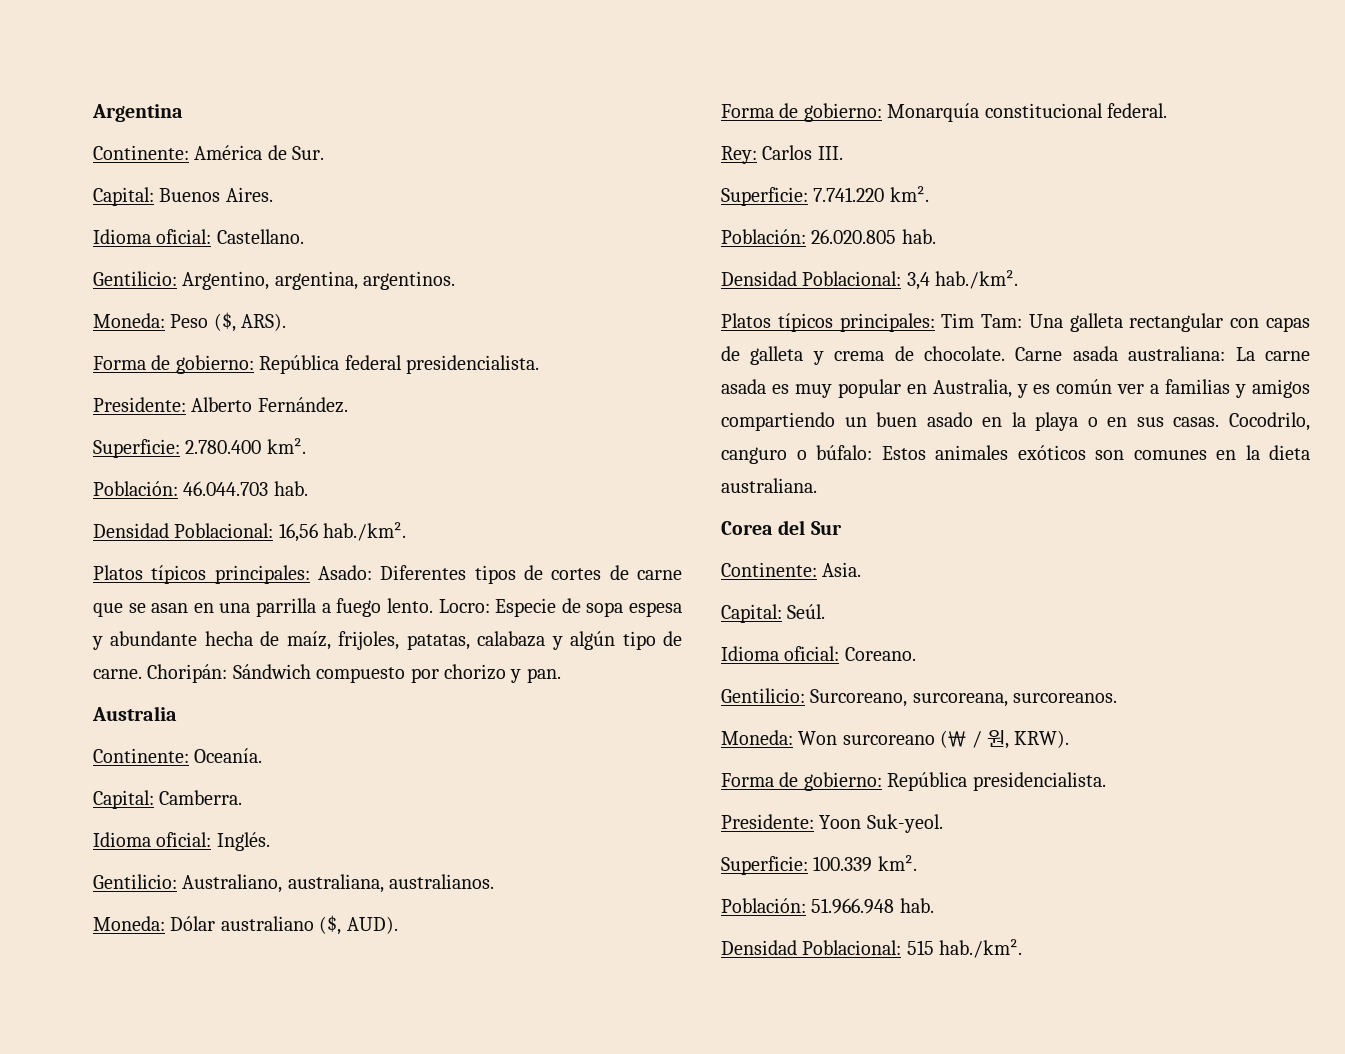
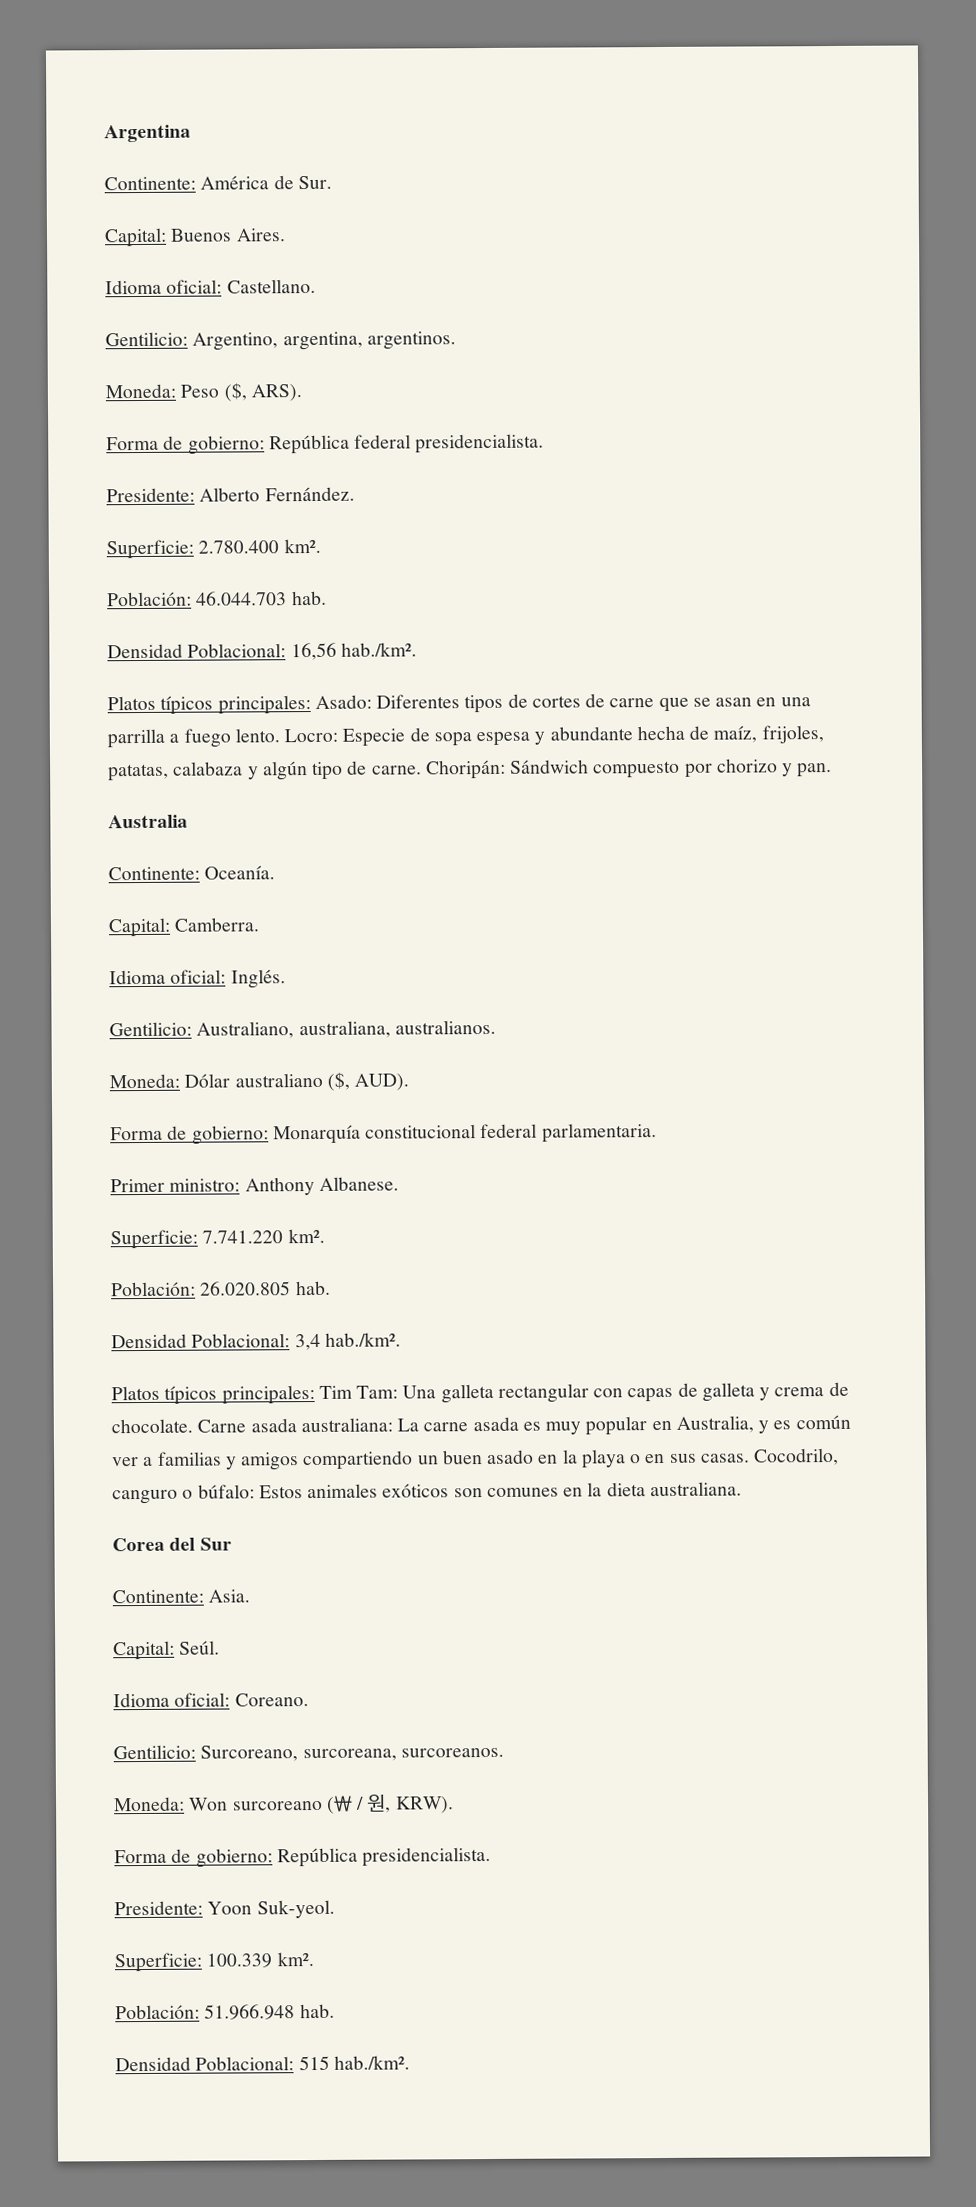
- Forma de gobierno: Monarquía constitucional federal.
- Rey: Carlos III.
+ Forma de gobierno: Monarquía constitucional federal parlamentaria.
+ Primer ministro: Anthony Albanese.

